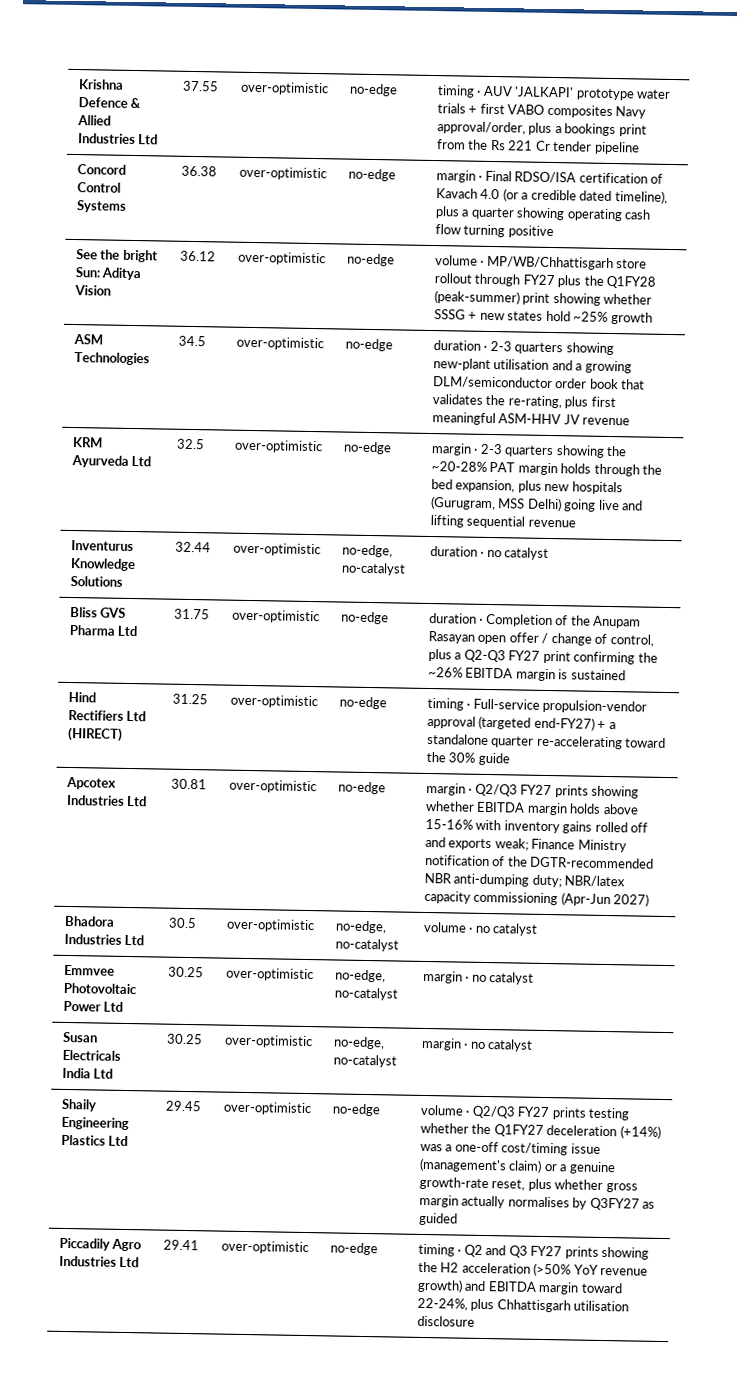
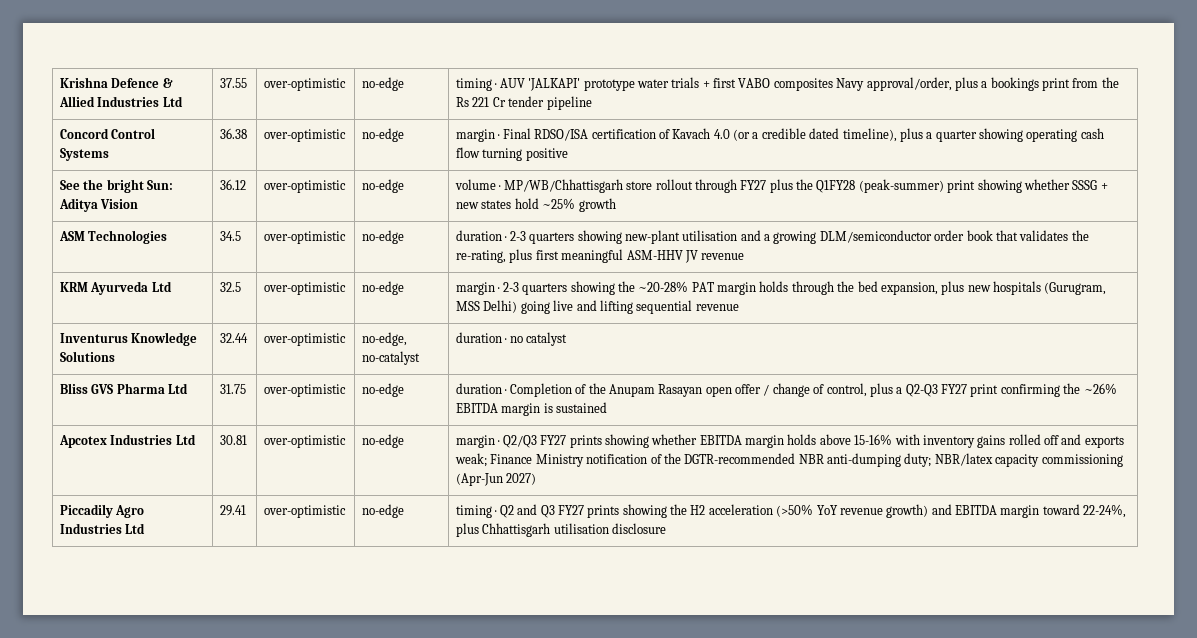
- Hind Rectifiers Ltd (HIRECT) | 31.25 | over-optimistic | no-edge | timing · Full-service propulsion-vendor approval (targeted end-FY27) + a standalone quarter re-accelerating toward the 30% guide
- Bhadora Industries Ltd | 30.5 | over-optimistic | no-edge, no-catalyst | volume · no catalyst
- Emmvee Photovoltaic Power Ltd | 30.25 | over-optimistic | no-edge, no-catalyst | margin · no catalyst
- Susan Electricals India Ltd | 30.25 | over-optimistic | no-edge, no-catalyst | margin · no catalyst
- Shaily Engineering Plastics Ltd | 29.45 | over-optimistic | no-edge | volume · Q2/Q3 FY27 prints testing whether the Q1FY27 deceleration (+14%) was a one-off cost/timing issue (management's claim) or a genuine growth-rate reset, plus whether gross margin actually normalises by Q3FY27 as guided

